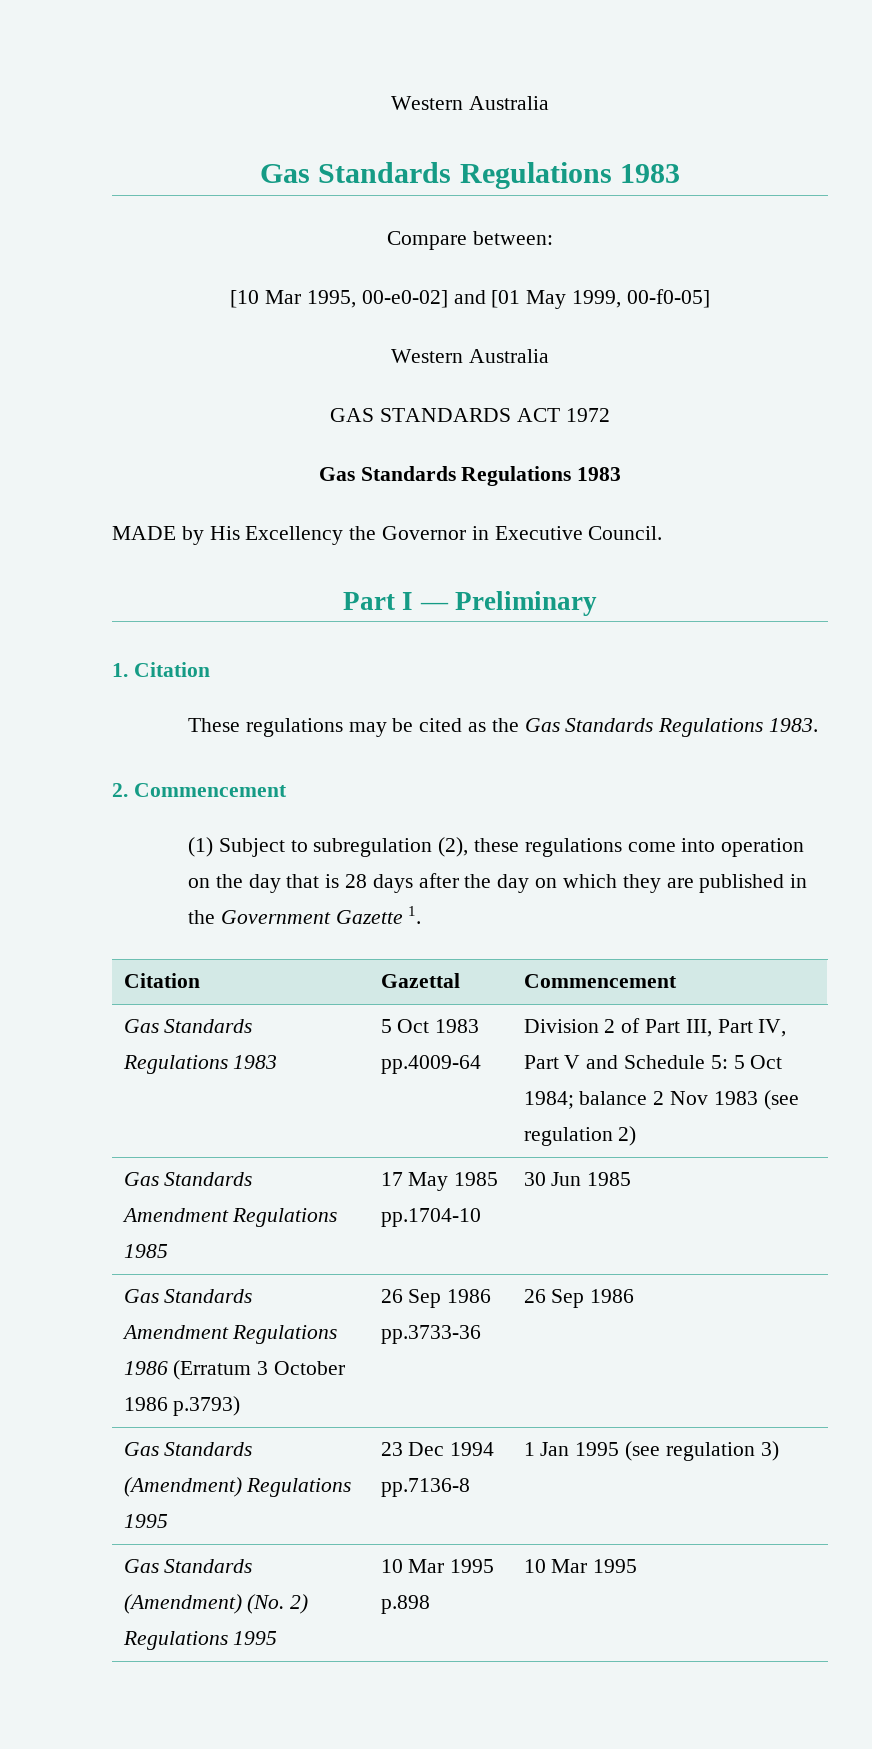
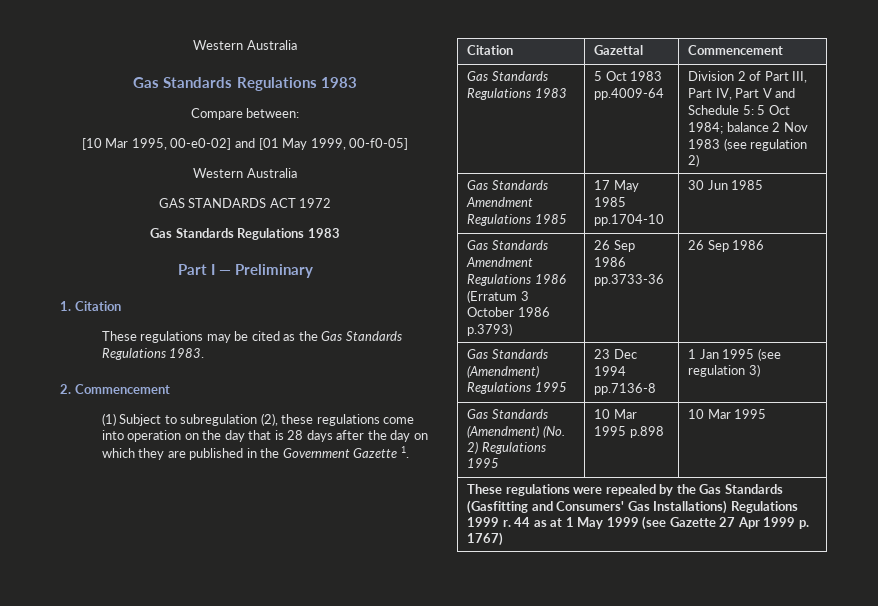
- MADE by His Excellency the Governor in Executive Council.
+ These regulations were repealed by the Gas Standards (Gasfitting and Consumers' Gas Installations) Regulations 1999 r. 44 as at 1 May 1999 (see Gazette 27 Apr 1999 p. 1767)

